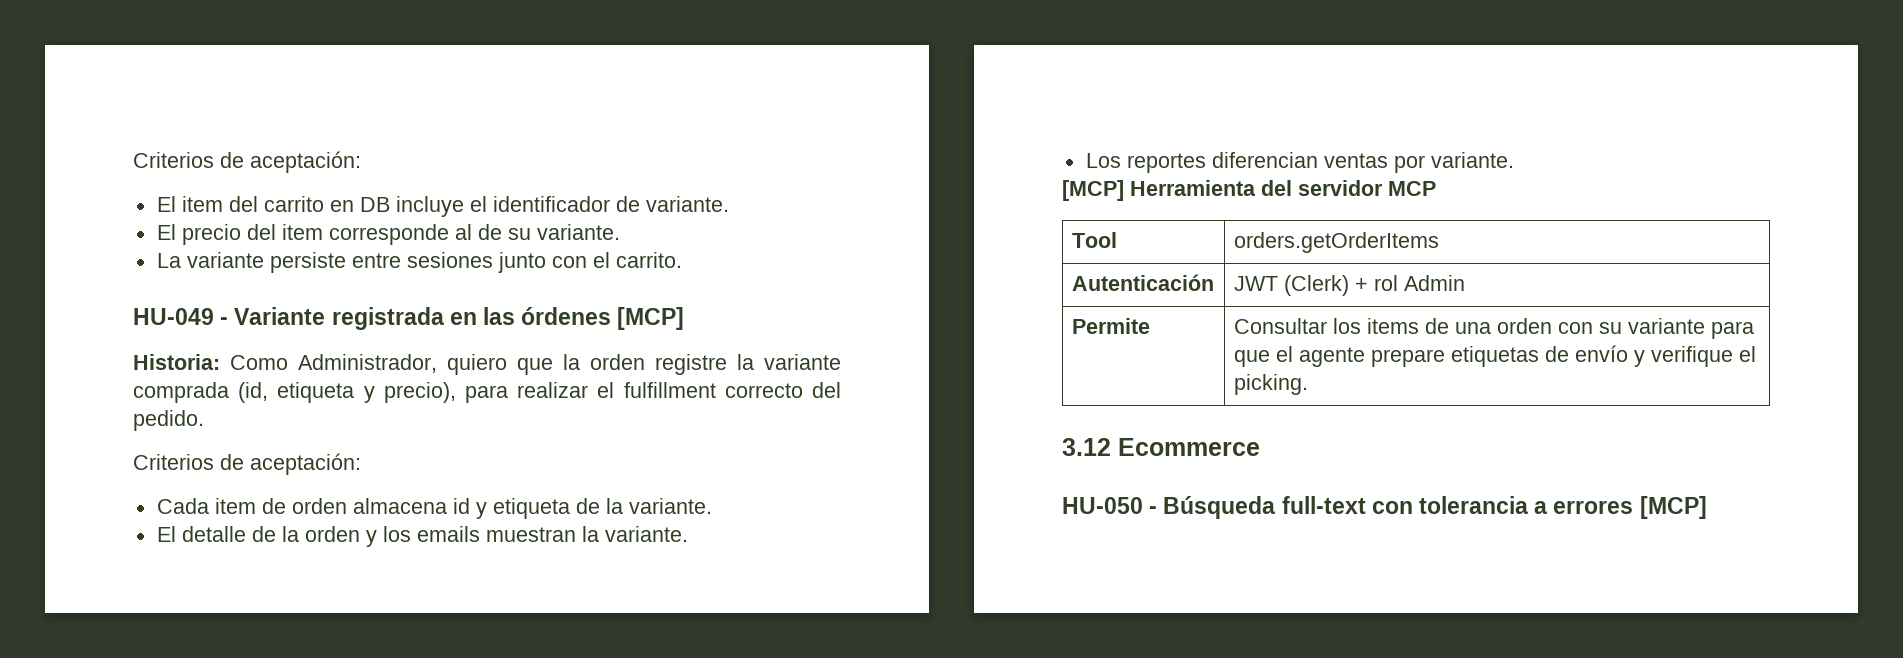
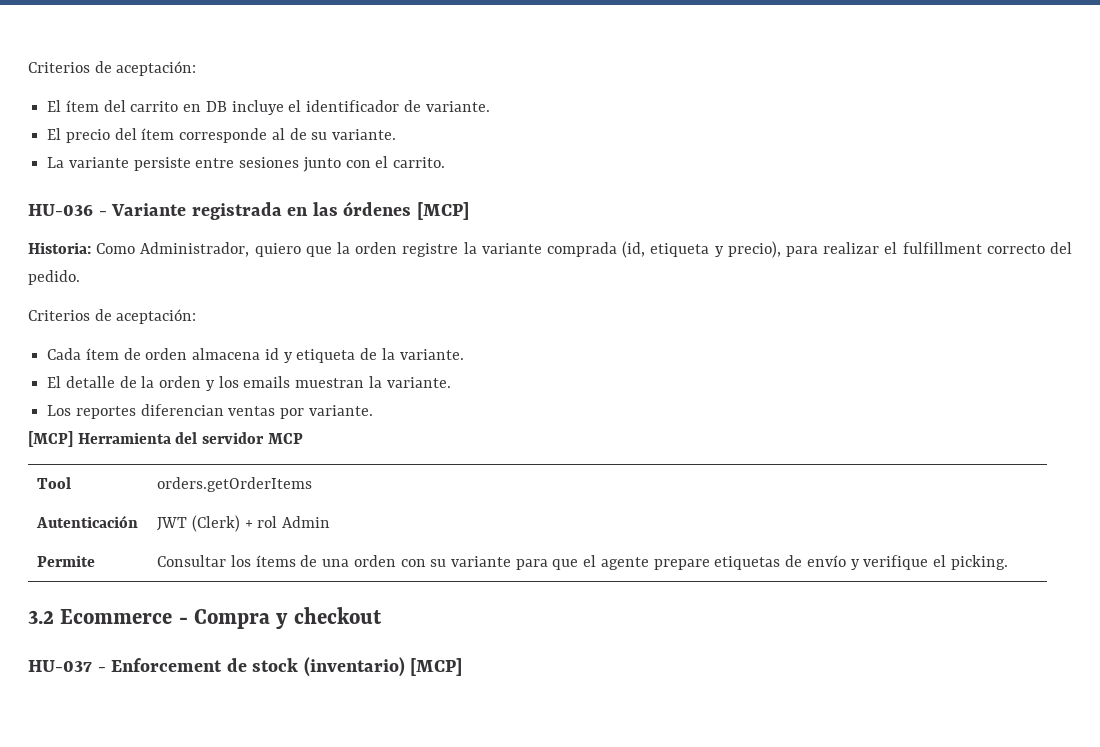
- El item del carrito en DB incluye el identificador de variante.
+ El ítem del carrito en DB incluye el identificador de variante.
- El precio del item corresponde al de su variante.
+ El precio del ítem corresponde al de su variante.
- HU-049 - Variante registrada en las órdenes [MCP]
+ HU-036 - Variante registrada en las órdenes [MCP]
- Cada item de orden almacena id y etiqueta de la variante.
+ Cada ítem de orden almacena id y etiqueta de la variante.
- Permite | Consultar los items de una orden con su variante para que el agente prepare etiquetas de envío y verifique el picking.
+ Permite | Consultar los ítems de una orden con su variante para que el agente prepare etiquetas de envío y verifique el picking.
- 3.12 Ecommerce
- HU-050 - Búsqueda full-text con tolerancia a errores [MCP]
+ 3.2 Ecommerce - Compra y checkout
+ HU-037 - Enforcement de stock (inventario) [MCP]

